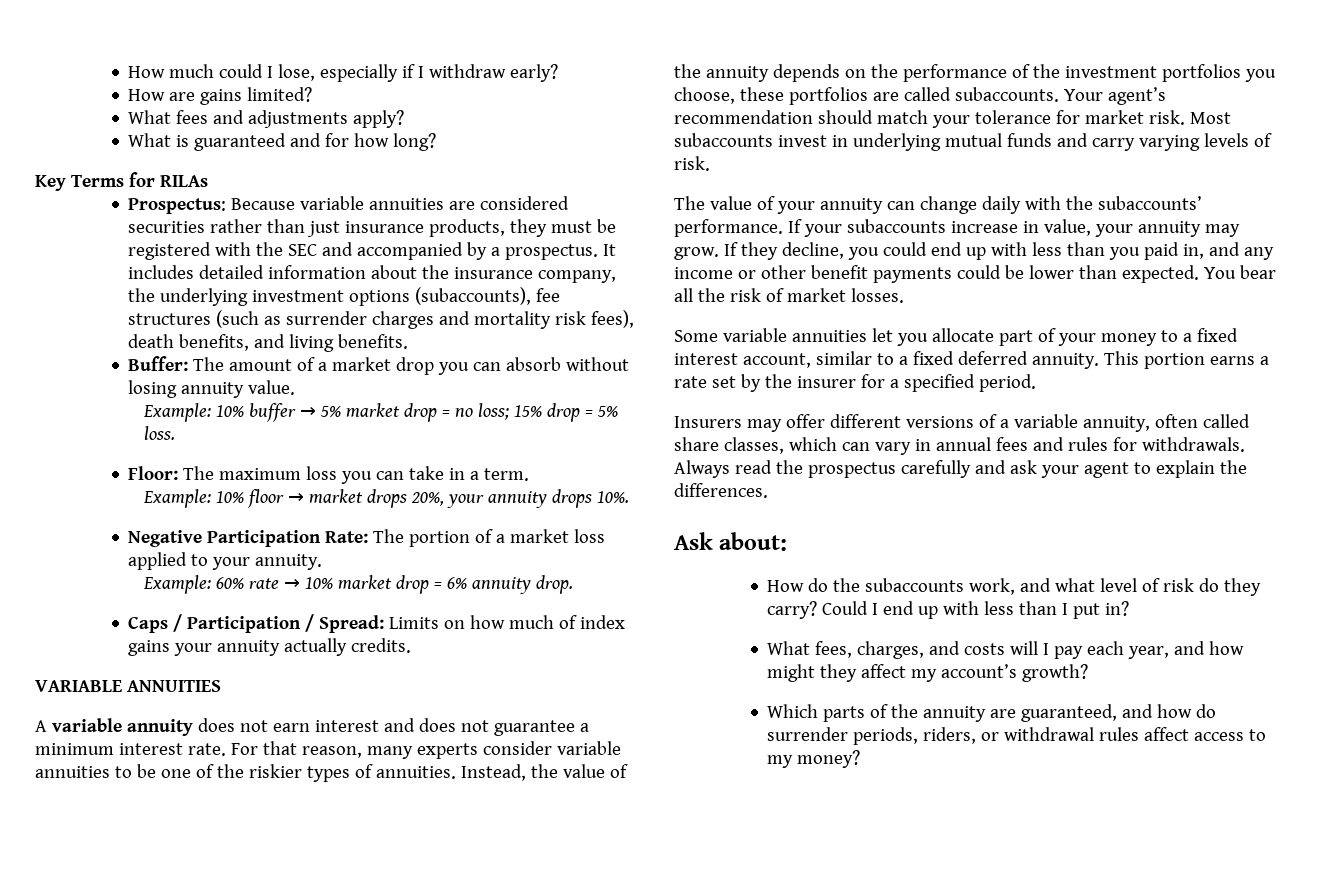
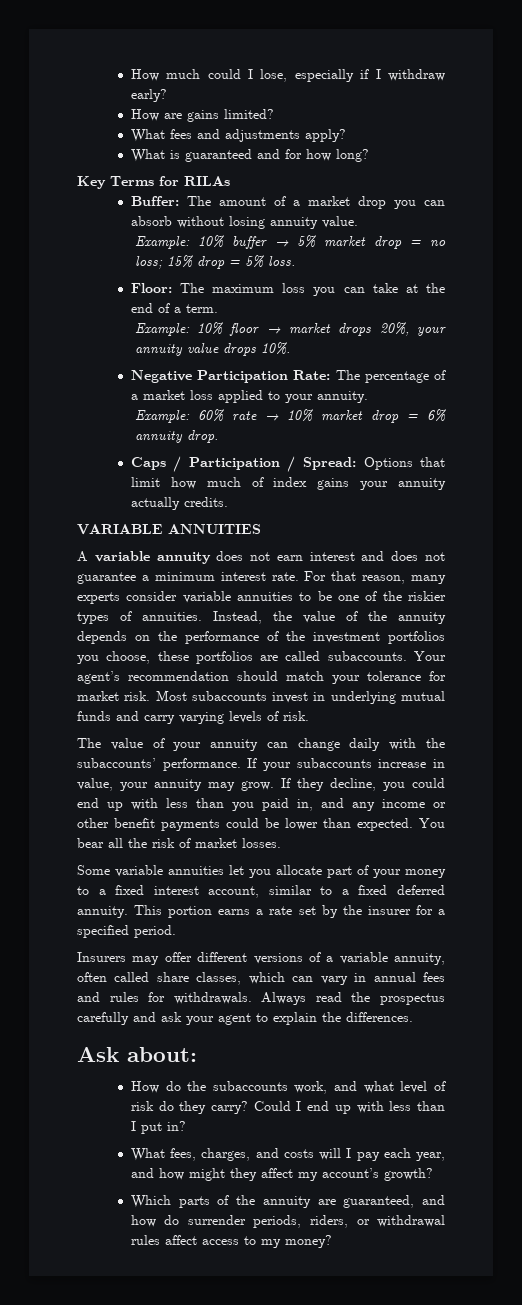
- Prospectus: Because variable annuities are considered securities rather than just insurance products, they must be registered with the SEC and accompanied by a prospectus. It includes detailed information about the insurance company, the underlying investment options (subaccounts), fee structures (such as surrender charges and mortality risk fees), death benefits, and living benefits.
- Floor: The maximum loss you can take in a term.
+ Floor: The maximum loss you can take at the end of a term.
- Example: 10% floor → market drops 20%, your annuity drops 10%.
+ Example: 10% floor → market drops 20%, your annuity value drops 10%.
- Negative Participation Rate: The portion of a market loss applied to your annuity.
+ Negative Participation Rate: The percentage of a market loss applied to your annuity.
- Caps / Participation / Spread: Limits on how much of index gains your annuity actually credits.
+ Caps / Participation / Spread: Options that limit how much of index gains your annuity actually credits.

